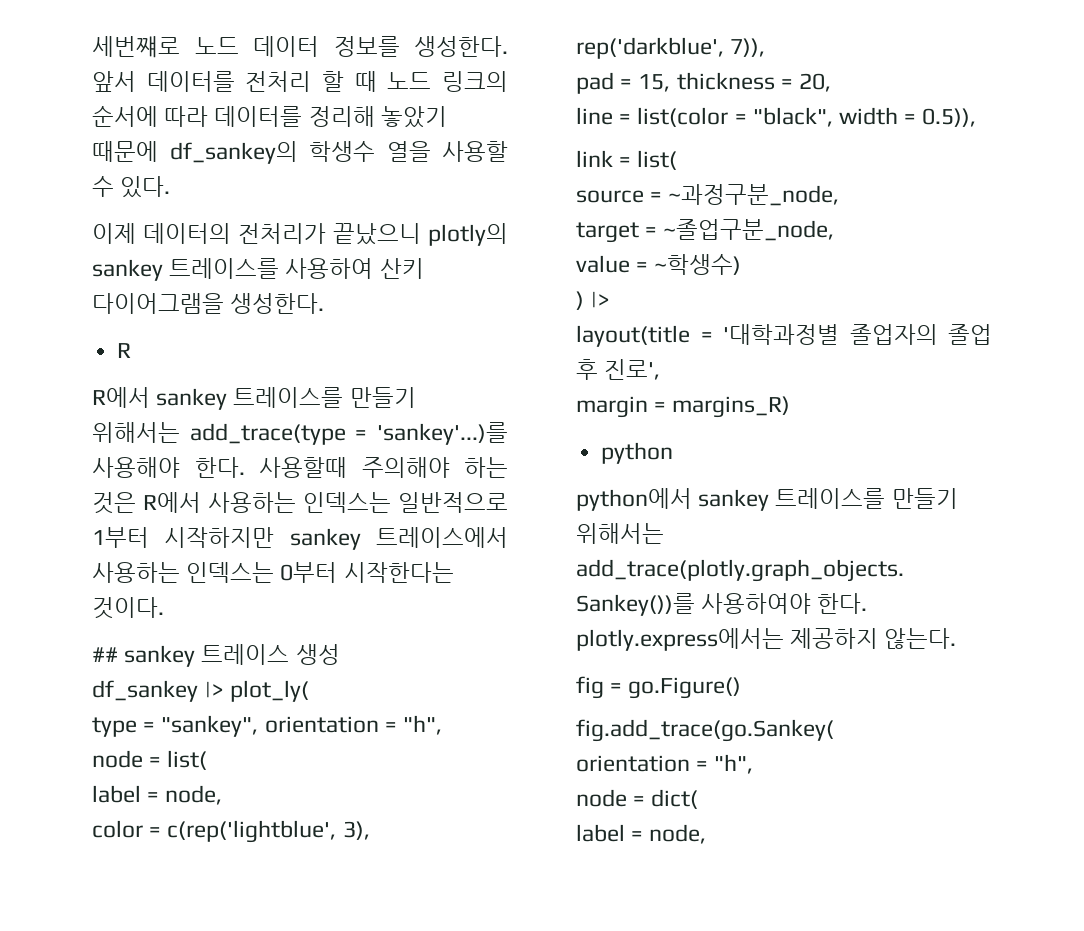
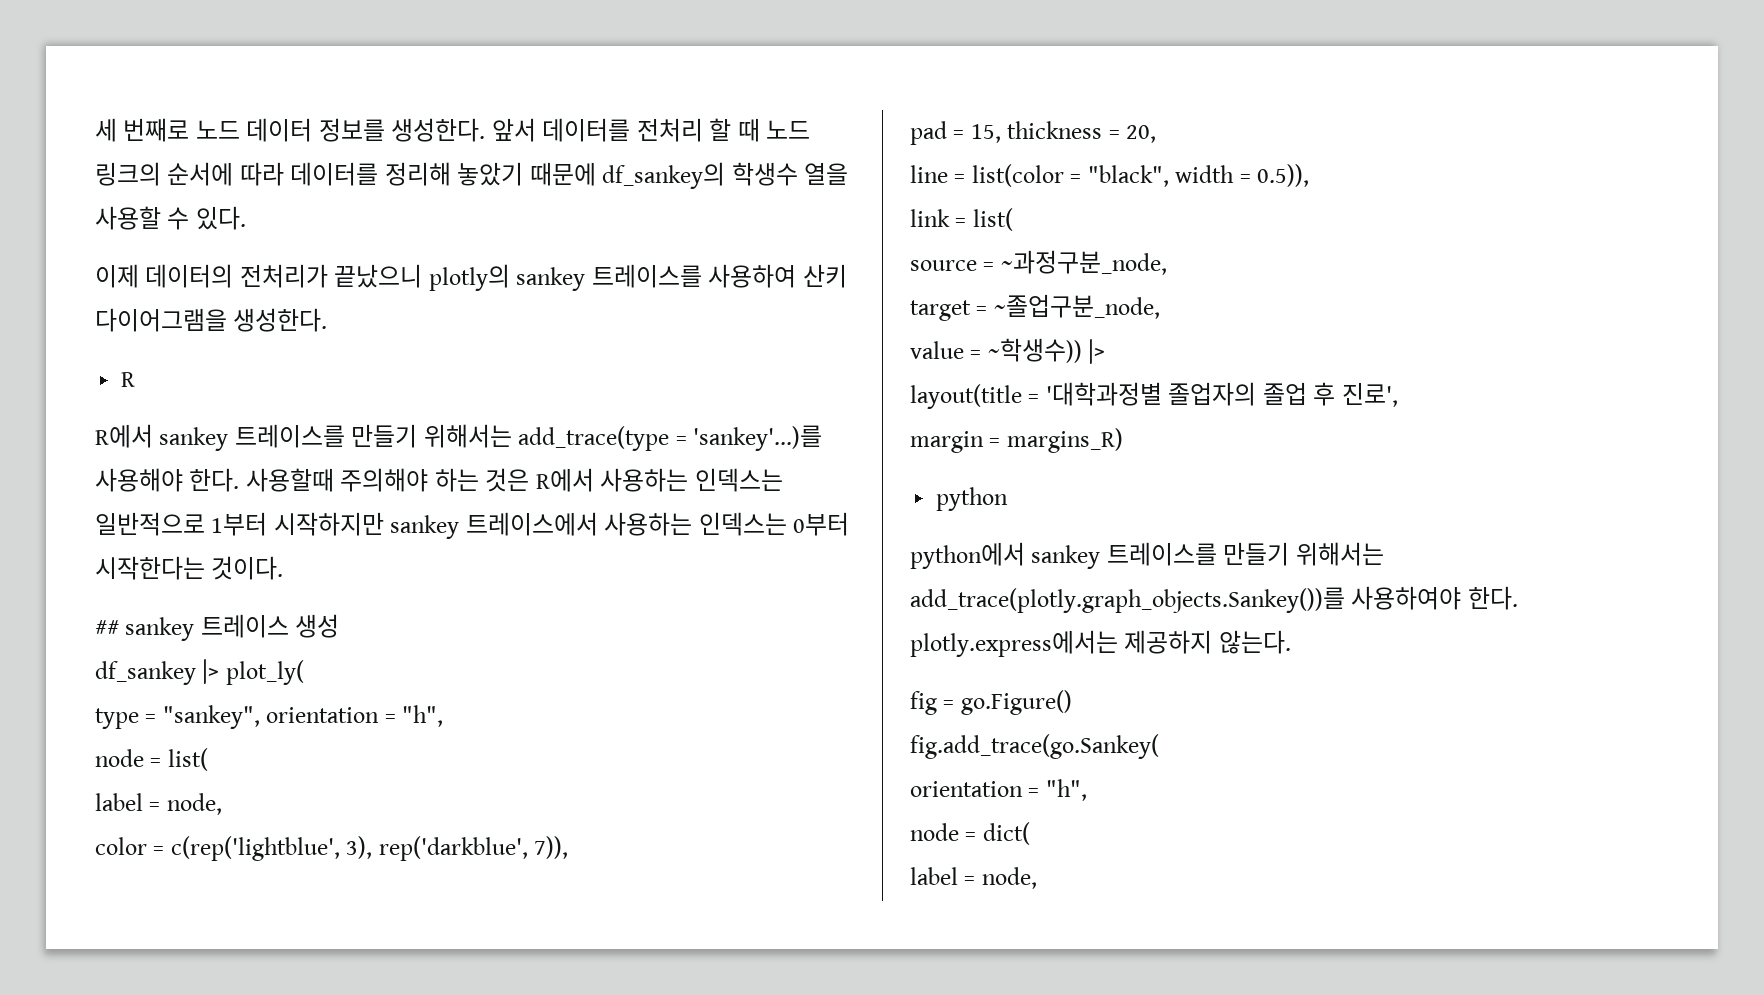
- 세번쨰로 노드 데이터 정보를 생성한다.
+ 세 번째로 노드 데이터 정보를 생성한다.
- value = ~학생수)
- ) |>
+ value = ~학생수)) |>

